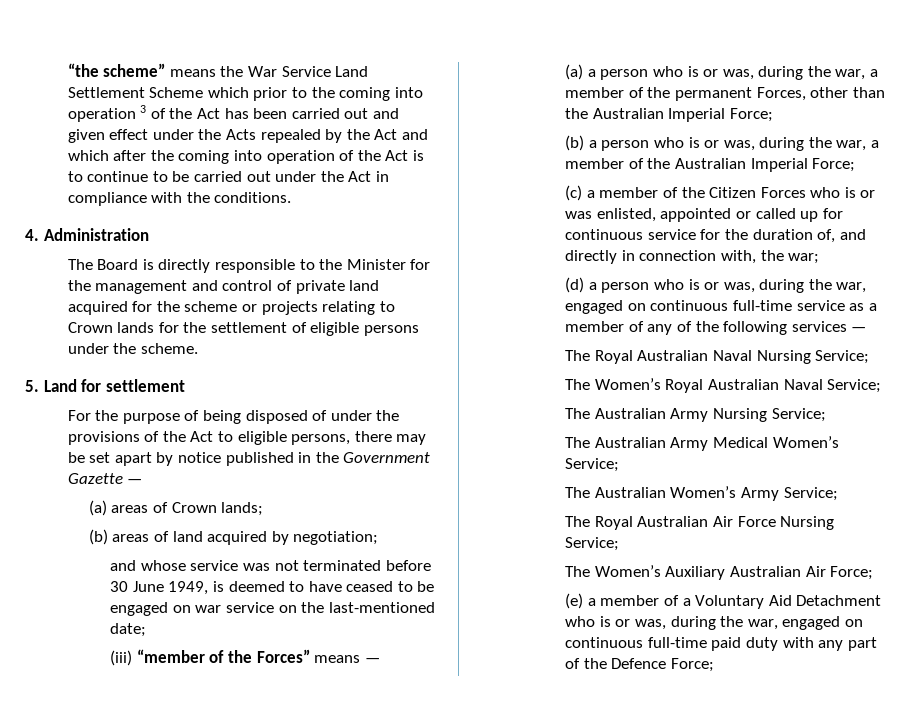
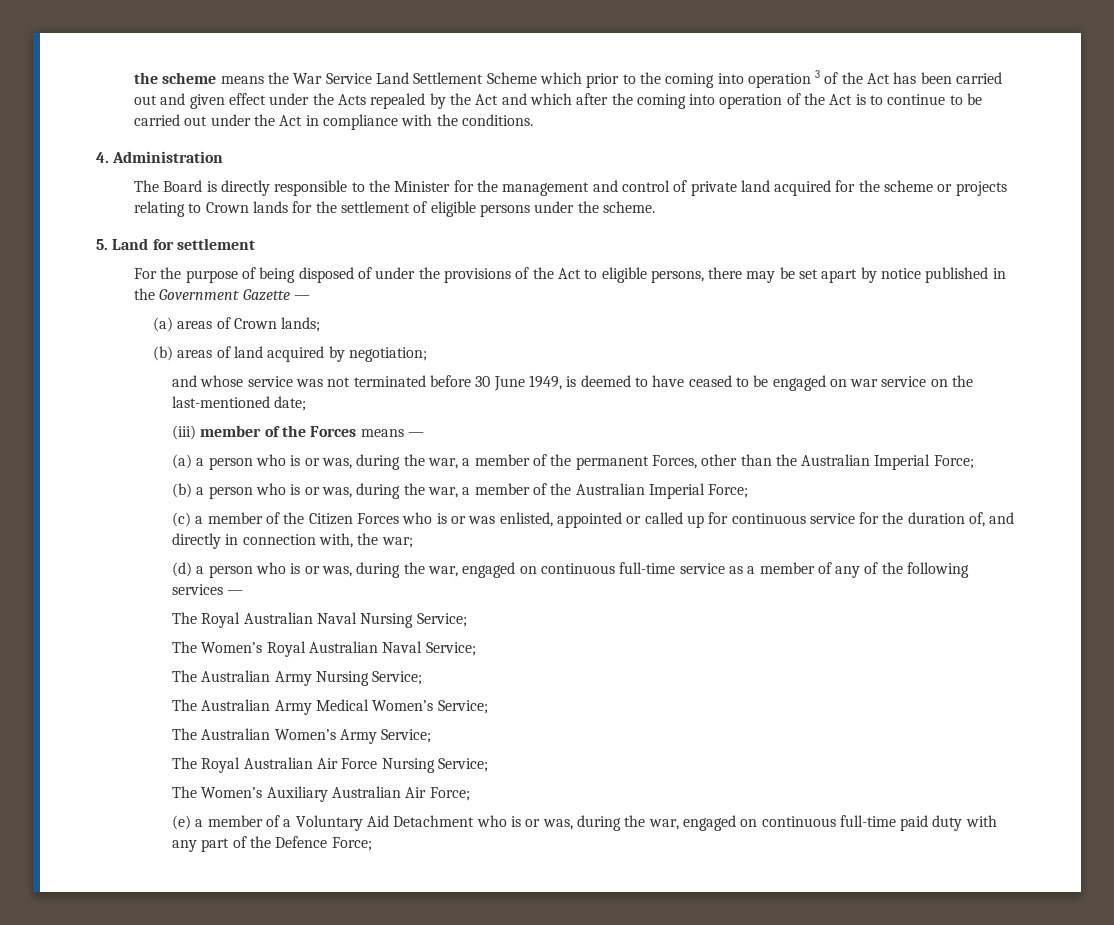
- “the scheme” means the War Service Land Settlement Scheme which prior to the coming into operation 3 of the Act has been carried out and given effect under the Acts repealed by the Act and which after the coming into operation of the Act is to continue to be carried out under the Act in compliance with the conditions.
+ the scheme means the War Service Land Settlement Scheme which prior to the coming into operation 3 of the Act has been carried out and given effect under the Acts repealed by the Act and which after the coming into operation of the Act is to continue to be carried out under the Act in compliance with the conditions.
- (iii) “member of the Forces” means —
+ (iii) member of the Forces means —

